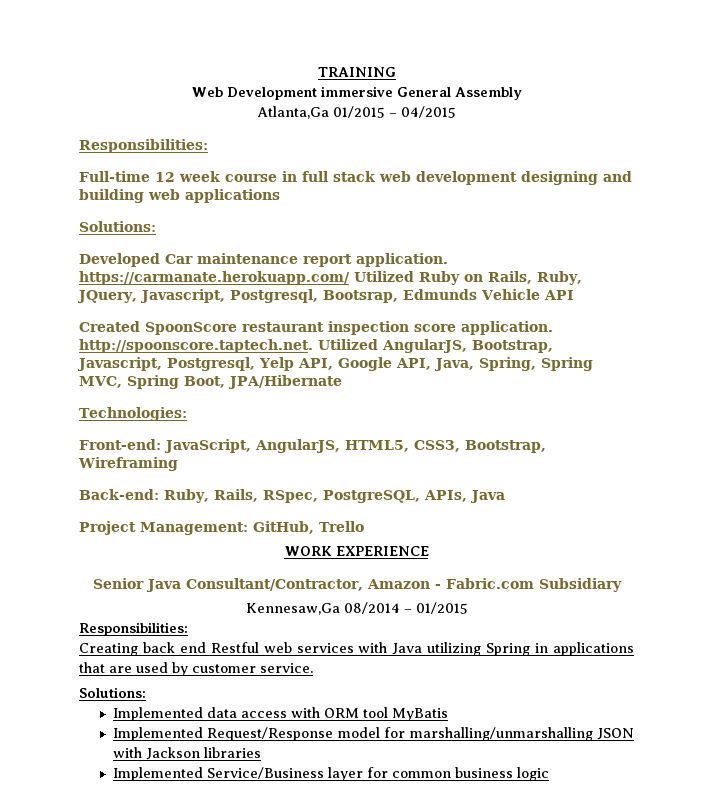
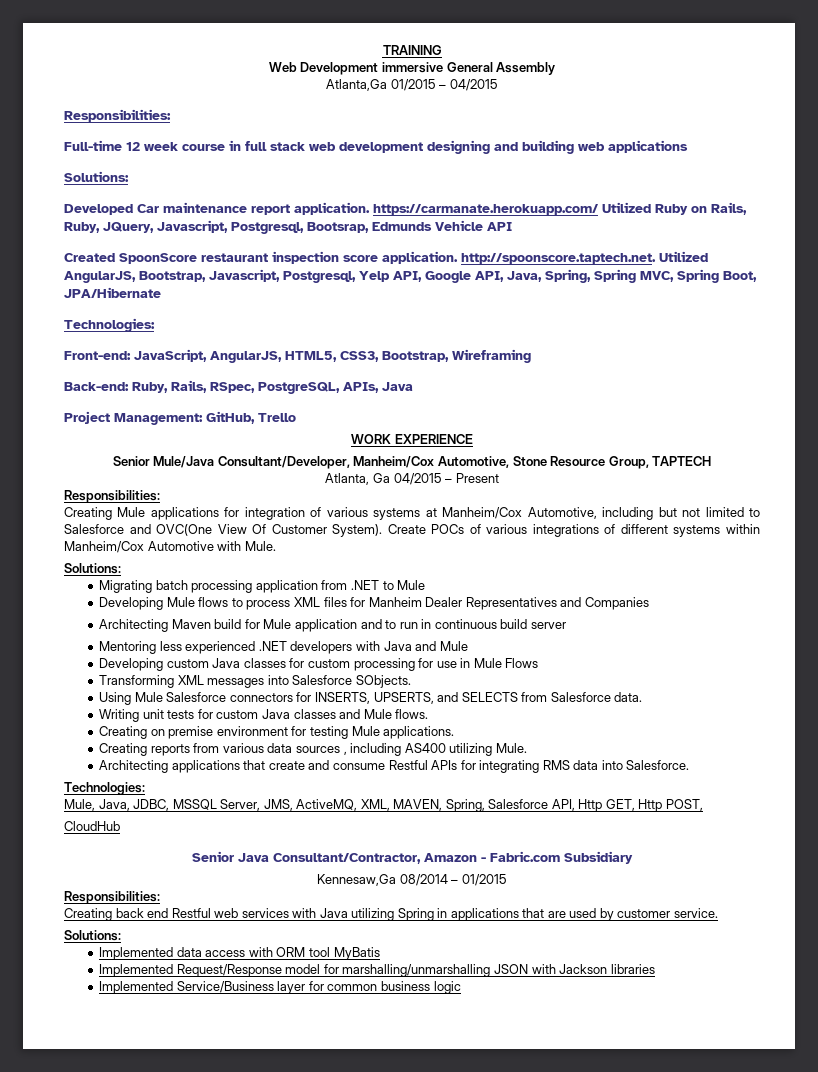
+ Senior Mule/Java Consultant/Developer, Manheim/Cox Automotive, Stone Resource Group, TAPTECH
+ Atlanta, Ga 04/2015 – Present
+ Responsibilities:
+ Creating Mule applications for integration of various systems at Manheim/Cox Automotive, including but not limited to Salesforce and OVC(One View Of Customer System). Create POCs of various integrations of different systems within Manheim/Cox Automotive with Mule.
+ Solutions:
+ Migrating batch processing application from .NET to Mule
+ Developing Mule flows to process XML files for Manheim Dealer Representatives and Companies
+ Architecting Maven build for Mule application and to run in continuous build server
+ Mentoring less experienced .NET developers with Java and Mule
+ Developing custom Java classes for custom processing for use in Mule Flows
+ Transforming XML messages into Salesforce SObjects.
+ Using Mule Salesforce connectors for INSERTS, UPSERTS, and SELECTS from Salesforce data.
+ Writing unit tests for custom Java classes and Mule flows.
+ Creating on premise environment for testing Mule applications.
+ Creating reports from various data sources , including AS400 utilizing Mule.
+ Architecting applications that create and consume Restful APIs for integrating RMS data into Salesforce.
+ Technologies:
+ Mule, Java, JDBC, MSSQL Server, JMS, ActiveMQ, XML, MAVEN, Spring, Salesforce API, Http GET, Http POST,
+ CloudHub

